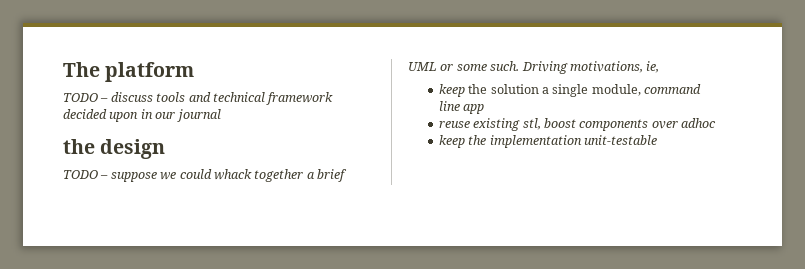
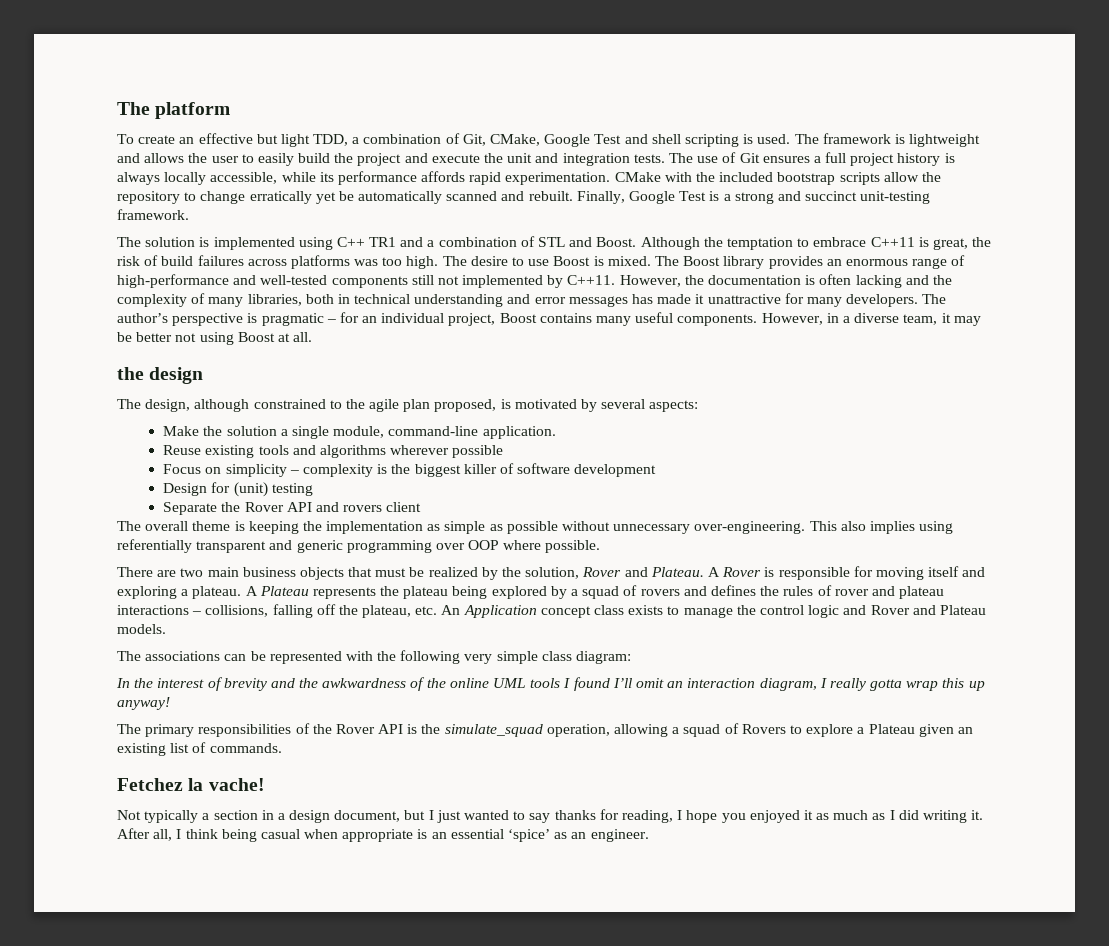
- TODO – discuss tools and technical framework decided upon in our journal
+ To create an effective but light TDD, a combination of Git, CMake, Google Test and shell scripting is used. The framework is lightweight and allows the user to easily build the project and execute the unit and integration tests. The use of Git ensures a full project history is always locally accessible, while its performance affords rapid experimentation. CMake with the included bootstrap scripts allow the repository to change erratically yet be automatically scanned and rebuilt. Finally, Google Test is a strong and succinct unit-testing framework.
+ The solution is implemented using C++ TR1 and a combination of STL and Boost. Although the temptation to embrace C++11 is great, the risk of build failures across platforms was too high. The desire to use Boost is mixed. The Boost library provides an enormous range of high-performance and well-tested components still not implemented by C++11. However, the documentation is often lacking and the complexity of many libraries, both in technical understanding and error messages has made it unattractive for many developers. The author’s perspective is pragmatic – for an individual project, Boost contains many useful components. However, in a diverse team, it may be better not using Boost at all.
  the design
- TODO – suppose we could whack together a brief UML or some such. Driving motivations, ie,
- keep the solution a single module, command line app
- reuse existing stl, boost components over adhoc
- keep the implementation unit-testable
+ The design, although constrained to the agile plan proposed, is motivated by several aspects:
+ Make the solution a single module, command-line application.
+ Reuse existing tools and algorithms wherever possible
+ Focus on simplicity – complexity is the biggest killer of software development
+ Design for (unit) testing
+ Separate the Rover API and rovers client
+ The overall theme is keeping the implementation as simple as possible without unnecessary over-engineering. This also implies using referentially transparent and generic programming over OOP where possible.
+ There are two main business objects that must be realized by the solution, Rover and Plateau. A Rover is responsible for moving itself and exploring a plateau. A Plateau represents the plateau being explored by a squad of rovers and defines the rules of rover and plateau interactions – collisions, falling off the plateau, etc. An Application concept class exists to manage the control logic and Rover and Plateau models.
+ The associations can be represented with the following very simple class diagram:
+ In the interest of brevity and the awkwardness of the online UML tools I found I’ll omit an interaction diagram, I really gotta wrap this up anyway!
+ The primary responsibilities of the Rover API is the simulate_squad operation, allowing a squad of Rovers to explore a Plateau given an existing list of commands.
+ Fetchez la vache!
+ Not typically a section in a design document, but I just wanted to say thanks for reading, I hope you enjoyed it as much as I did writing it. After all, I think being casual when appropriate is an essential ‘spice’ as an engineer.

